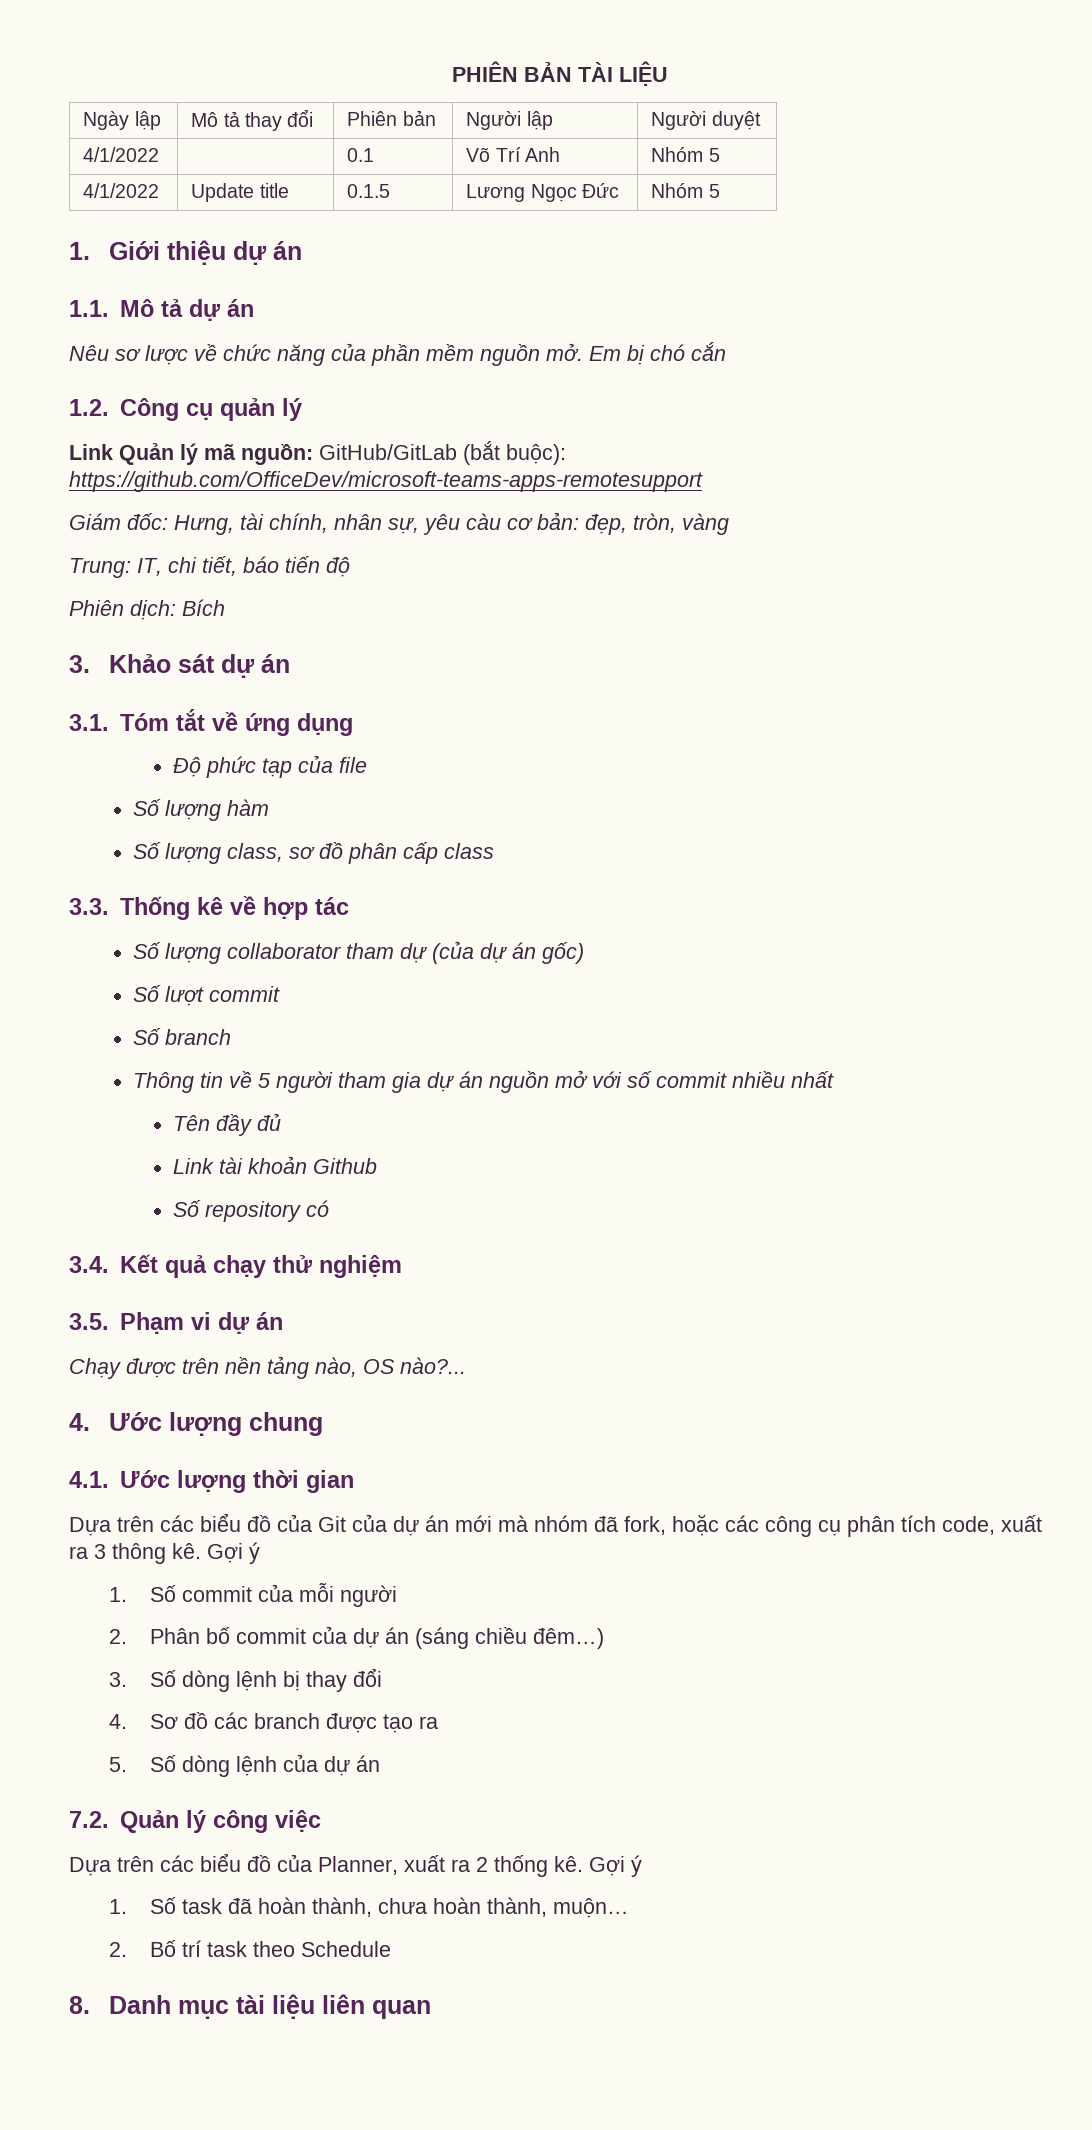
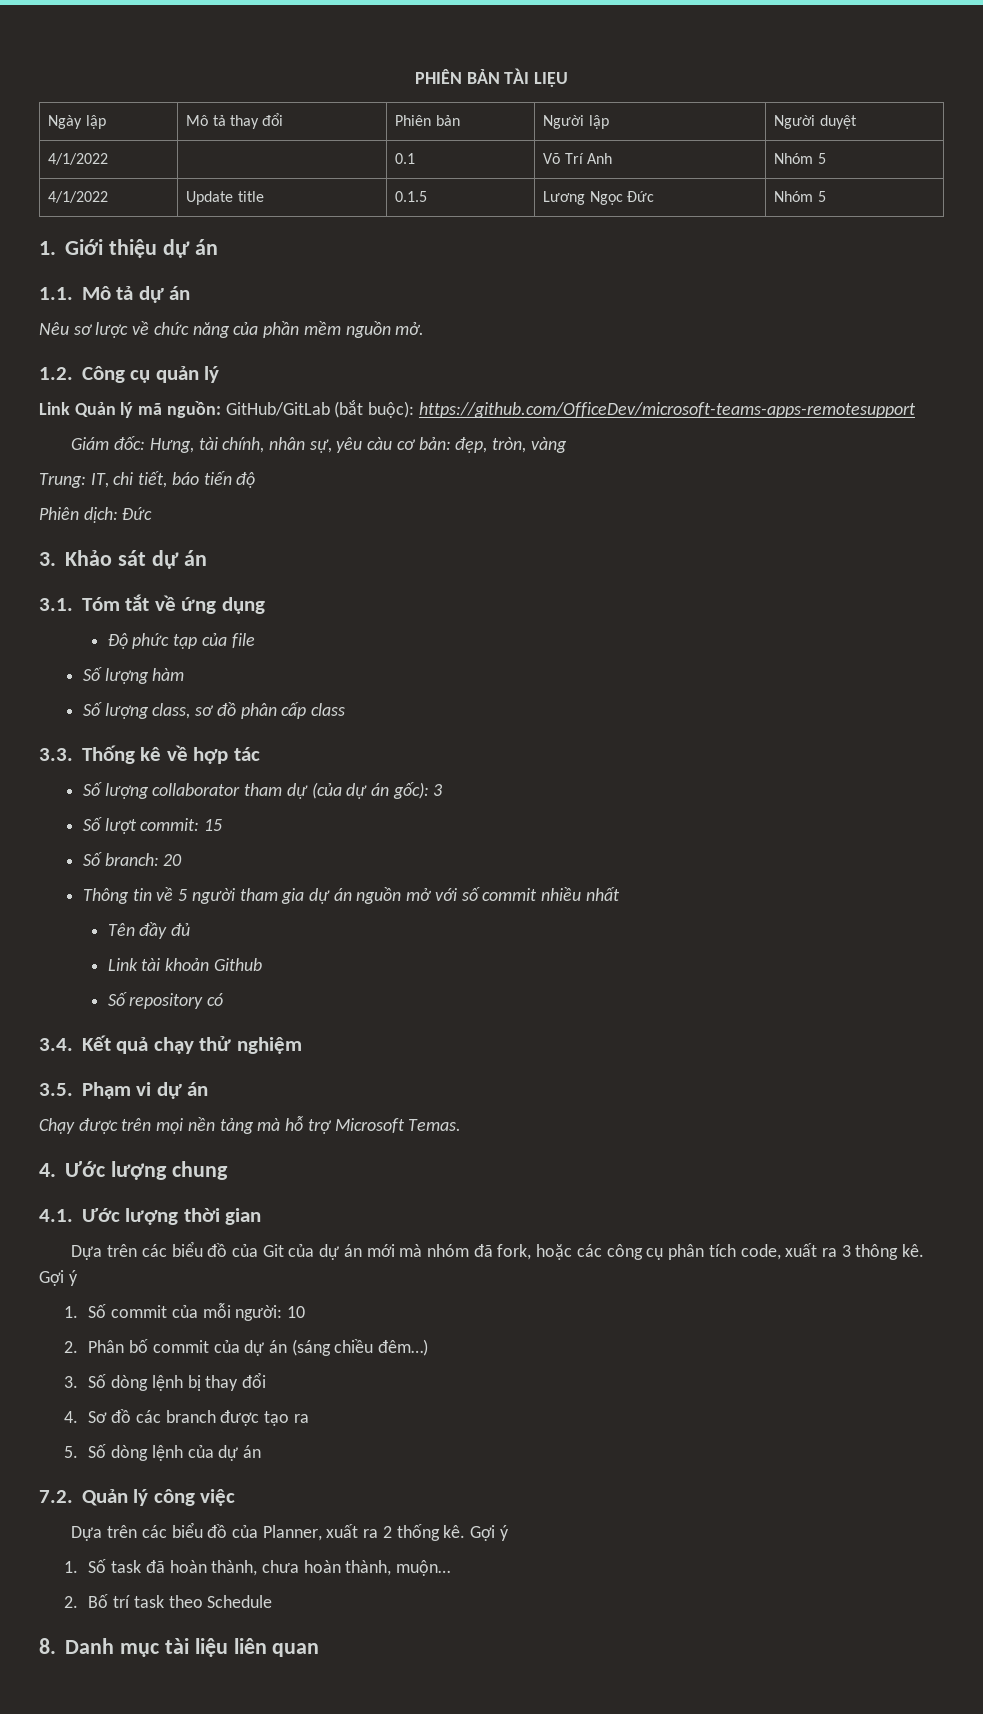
- Em bị chó cắn
- Phiên dịch: Bích
+ Phiên dịch: Đức
- Số lượng collaborator tham dự (của dự án gốc)
+ Số lượng collaborator tham dự (của dự án gốc): 3
- Số lượt commit
- Số branch
+ Số lượt commit: 15
+ Số branch: 20
- Chạy được trên nền tảng nào, OS nào?...
+ Chạy được trên mọi nền tảng mà hỗ trợ Microsoft Temas.
- 1. Số commit của mỗi người
+ 1. Số commit của mỗi người: 10

